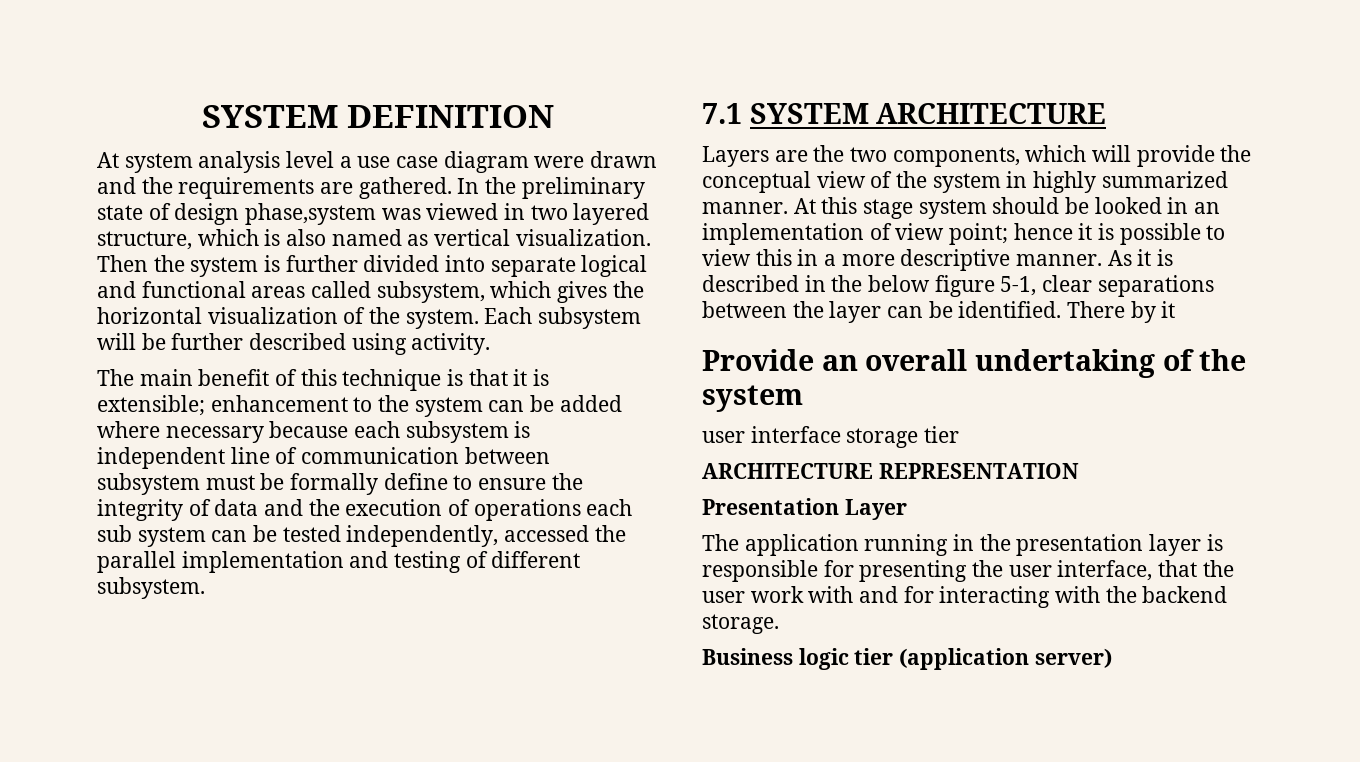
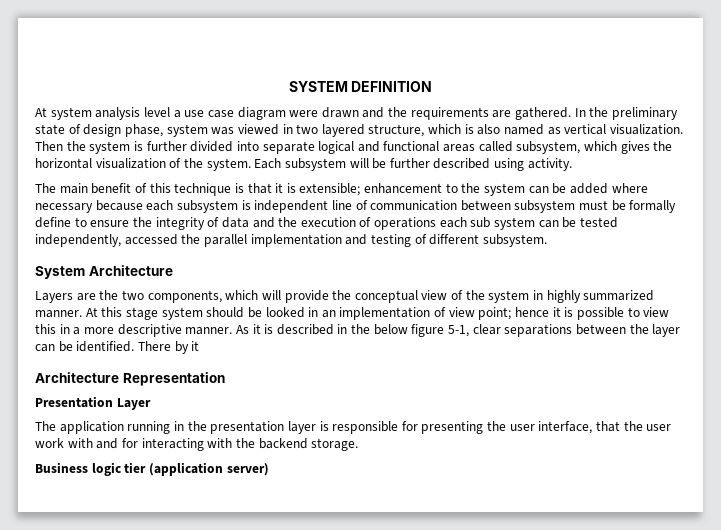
- In the preliminary state of design phase,system was viewed in two layered structure, which is also named as vertical visualization.
+ In the preliminary state of design phase, system was viewed in two layered structure, which is also named as vertical visualization.
- 7.1 SYSTEM ARCHITECTURE
+ System Architecture
- Provide an overall undertaking of the system
- user interface storage tier
- ARCHITECTURE REPRESENTATION
+ Architecture Representation

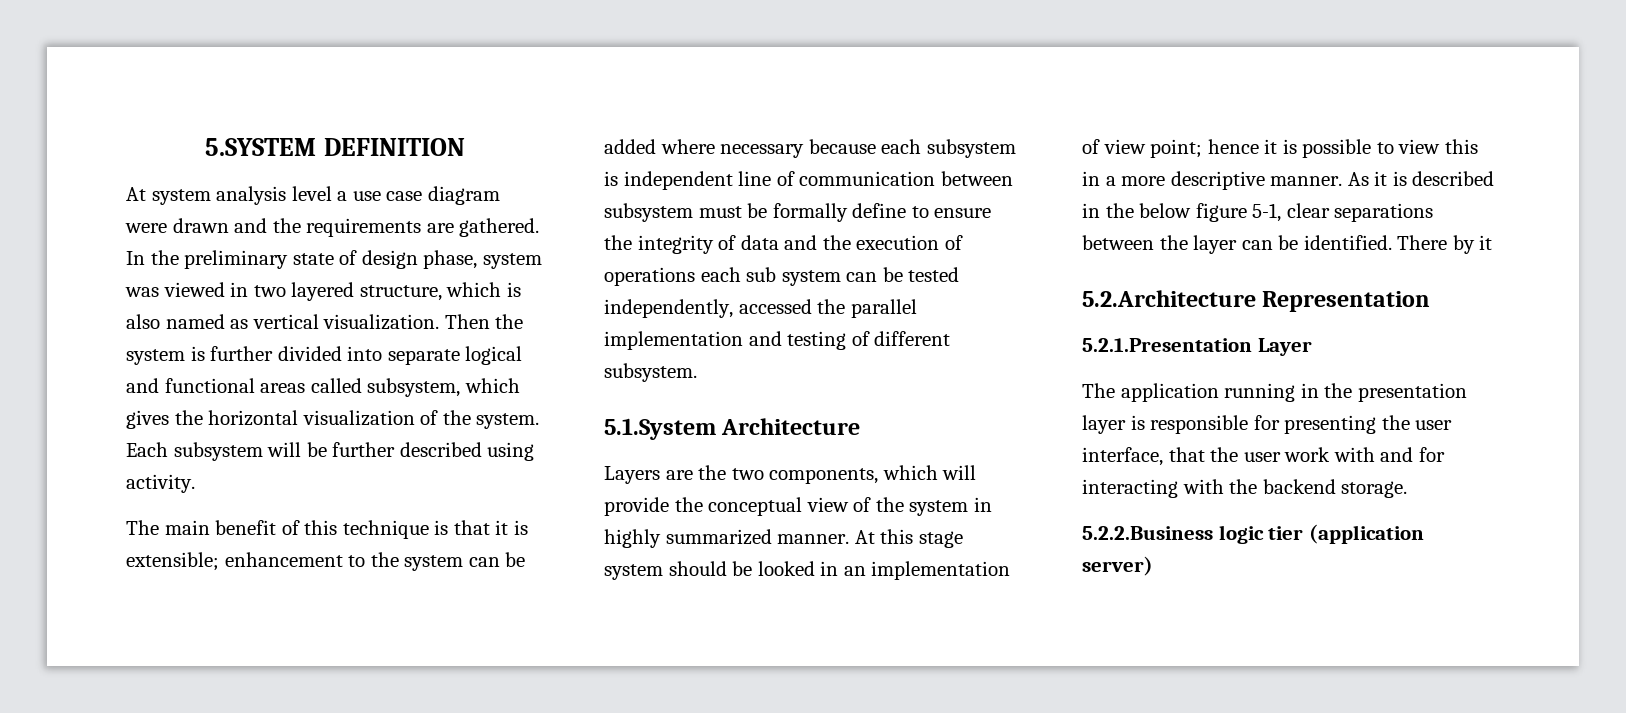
- SYSTEM DEFINITION
+ 5.SYSTEM DEFINITION
- System Architecture
+ 5.1.System Architecture
- Architecture Representation
+ 5.2.Architecture Representation
- Presentation Layer
+ 5.2.1.Presentation Layer
- Business logic tier (application server)
+ 5.2.2.Business logic tier (application server)

